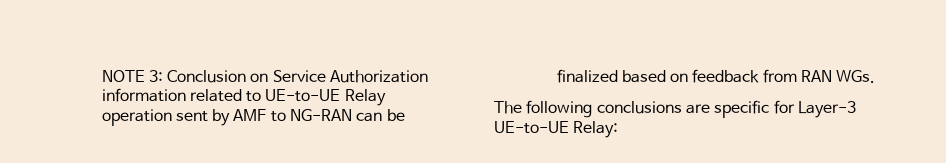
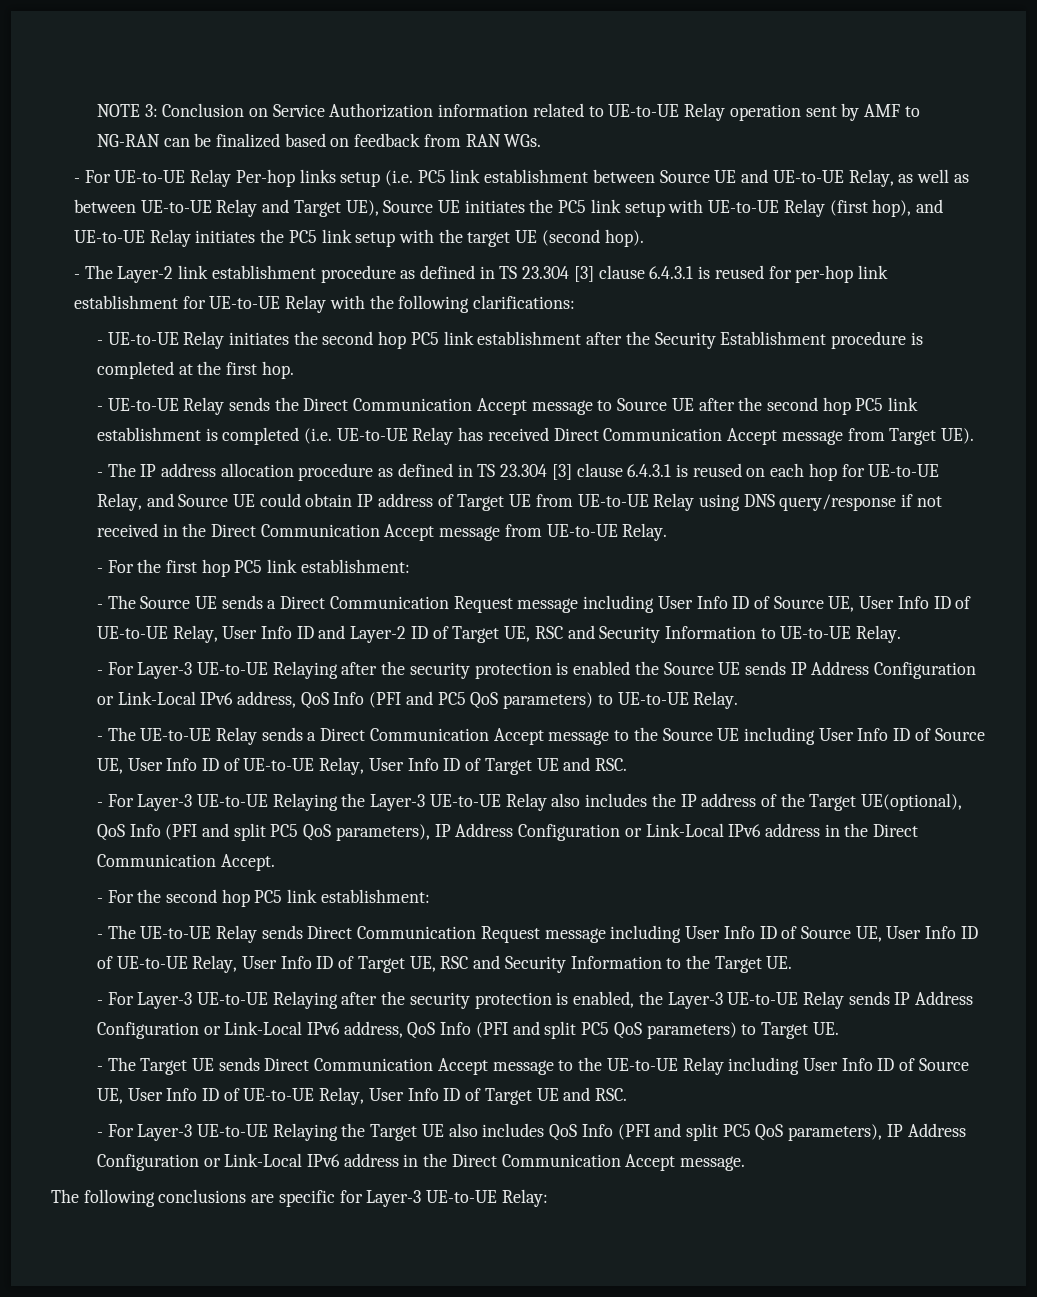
+ - For UE-to-UE Relay Per-hop links setup (i.e. PC5 link establishment between Source UE and UE-to-UE Relay, as well as between UE-to-UE Relay and Target UE), Source UE initiates the PC5 link setup with UE-to-UE Relay (first hop), and UE-to-UE Relay initiates the PC5 link setup with the target UE (second hop).
+ - The Layer-2 link establishment procedure as defined in TS 23.304 [3] clause 6.4.3.1 is reused for per-hop link establishment for UE-to-UE Relay with the following clarifications:
+ - UE-to-UE Relay initiates the second hop PC5 link establishment after the Security Establishment procedure is completed at the first hop.
+ - UE-to-UE Relay sends the Direct Communication Accept message to Source UE after the second hop PC5 link establishment is completed (i.e. UE-to-UE Relay has received Direct Communication Accept message from Target UE).
+ - The IP address allocation procedure as defined in TS 23.304 [3] clause 6.4.3.1 is reused on each hop for UE-to-UE Relay, and Source UE could obtain IP address of Target UE from UE-to-UE Relay using DNS query/response if not received in the Direct Communication Accept message from UE-to-UE Relay.
+ - For the first hop PC5 link establishment:
+ - The Source UE sends a Direct Communication Request message including User Info ID of Source UE, User Info ID of UE-to-UE Relay, User Info ID and Layer-2 ID of Target UE, RSC and Security Information to UE-to-UE Relay.
+ - For Layer-3 UE-to-UE Relaying after the security protection is enabled the Source UE sends IP Address Configuration or Link-Local IPv6 address, QoS Info (PFI and PC5 QoS parameters) to UE-to-UE Relay.
+ - The UE-to-UE Relay sends a Direct Communication Accept message to the Source UE including User Info ID of Source UE, User Info ID of UE-to-UE Relay, User Info ID of Target UE and RSC.
+ - For Layer-3 UE-to-UE Relaying the Layer-3 UE-to-UE Relay also includes the IP address of the Target UE(optional), QoS Info (PFI and split PC5 QoS parameters), IP Address Configuration or Link-Local IPv6 address in the Direct Communication Accept.
+ - For the second hop PC5 link establishment:
+ - The UE-to-UE Relay sends Direct Communication Request message including User Info ID of Source UE, User Info ID of UE-to-UE Relay, User Info ID of Target UE, RSC and Security Information to the Target UE.
+ - For Layer-3 UE-to-UE Relaying after the security protection is enabled, the Layer-3 UE-to-UE Relay sends IP Address Configuration or Link-Local IPv6 address, QoS Info (PFI and split PC5 QoS parameters) to Target UE.
+ - The Target UE sends Direct Communication Accept message to the UE-to-UE Relay including User Info ID of Source UE, User Info ID of UE-to-UE Relay, User Info ID of Target UE and RSC.
+ - For Layer-3 UE-to-UE Relaying the Target UE also includes QoS Info (PFI and split PC5 QoS parameters), IP Address Configuration or Link-Local IPv6 address in the Direct Communication Accept message.

